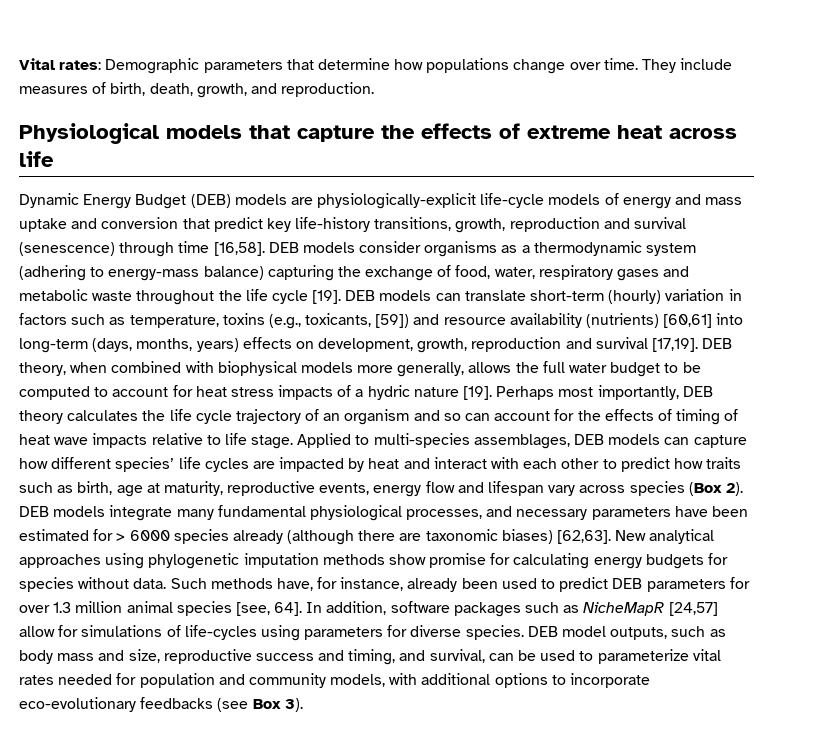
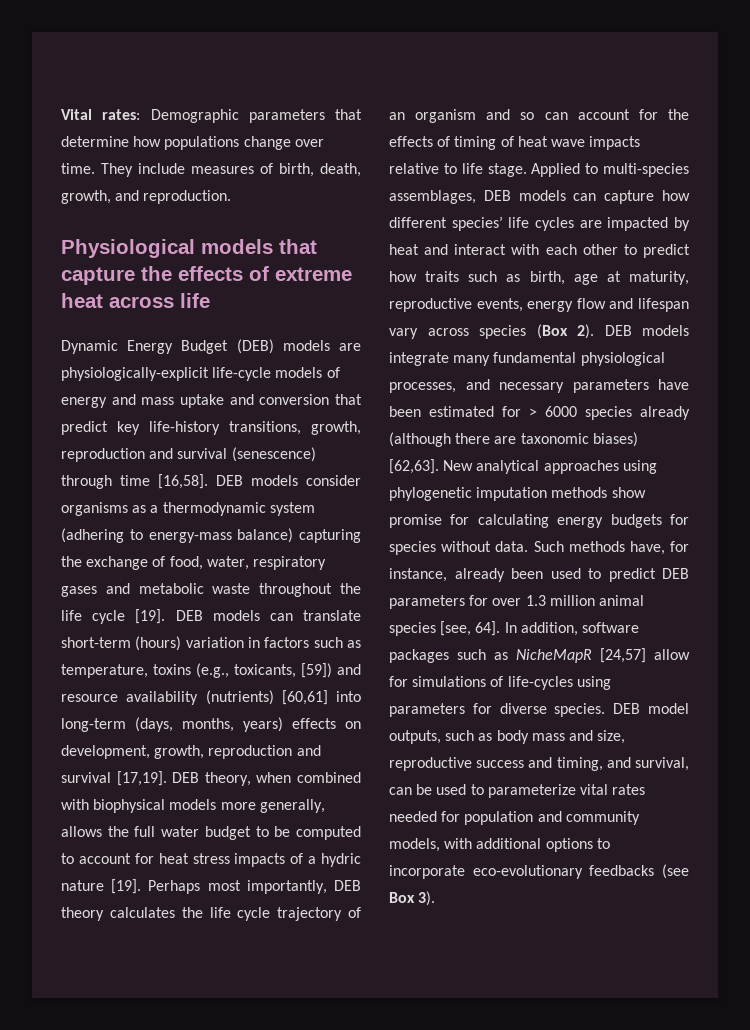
- DEB models can translate short-term (hourly) variation in factors such as temperature, toxins (e.g., toxicants, [59]) and resource availability (nutrients) [60,61] into long-term (days, months, years) effects on development, growth, reproduction and survival [17,19].
+ DEB models can translate short-term (hours) variation in factors such as temperature, toxins (e.g., toxicants, [59]) and resource availability (nutrients) [60,61] into long-term (days, months, years) effects on development, growth, reproduction and survival [17,19].

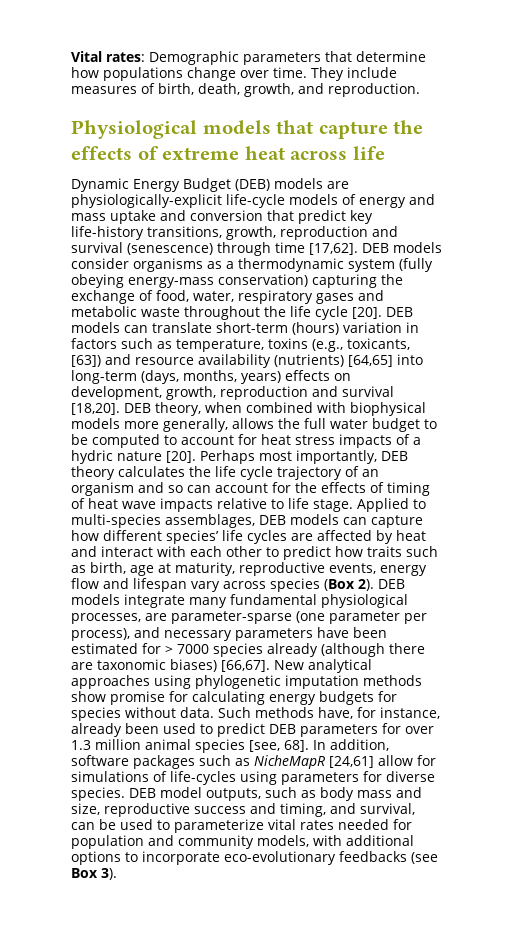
- Dynamic Energy Budget (DEB) models are physiologically-explicit life-cycle models of energy and mass uptake and conversion that predict key life-history transitions, growth, reproduction and survival (senescence) through time [16,58].
+ Dynamic Energy Budget (DEB) models are physiologically-explicit life-cycle models of energy and mass uptake and conversion that predict key life-history transitions, growth, reproduction and survival (senescence) through time [17,62].
- DEB models consider organisms as a thermodynamic system (adhering to energy-mass balance) capturing the exchange of food, water, respiratory gases and metabolic waste throughout the life cycle [19].
+ DEB models consider organisms as a thermodynamic system (fully obeying energy-mass conservation) capturing the exchange of food, water, respiratory gases and metabolic waste throughout the life cycle [20].
- DEB models can translate short-term (hours) variation in factors such as temperature, toxins (e.g., toxicants, [59]) and resource availability (nutrients) [60,61] into long-term (days, months, years) effects on development, growth, reproduction and survival [17,19].
+ DEB models can translate short-term (hours) variation in factors such as temperature, toxins (e.g., toxicants, [63]) and resource availability (nutrients) [64,65] into long-term (days, months, years) effects on development, growth, reproduction and survival [18,20].
- DEB theory, when combined with biophysical models more generally, allows the full water budget to be computed to account for heat stress impacts of a hydric nature [19].
+ DEB theory, when combined with biophysical models more generally, allows the full water budget to be computed to account for heat stress impacts of a hydric nature [20].
- Applied to multi-species assemblages, DEB models can capture how different species’ life cycles are impacted by heat and interact with each other to predict how traits such as birth, age at maturity, reproductive events, energy flow and lifespan vary across species (Box 2).
+ Applied to multi-species assemblages, DEB models can capture how different species’ life cycles are affected by heat and interact with each other to predict how traits such as birth, age at maturity, reproductive events, energy flow and lifespan vary across species (Box 2).
- DEB models integrate many fundamental physiological processes, and necessary parameters have been estimated for > 6000 species already (although there are taxonomic biases) [62,63].
+ DEB models integrate many fundamental physiological processes, are parameter-sparse (one parameter per process), and necessary parameters have been estimated for > 7000 species already (although there are taxonomic biases) [66,67].
- Such methods have, for instance, already been used to predict DEB parameters for over 1.3 million animal species [see, 64].
+ Such methods have, for instance, already been used to predict DEB parameters for over 1.3 million animal species [see, 68].
- In addition, software packages such as NicheMapR [24,57] allow for simulations of life-cycles using parameters for diverse species.
+ In addition, software packages such as NicheMapR [24,61] allow for simulations of life-cycles using parameters for diverse species.

